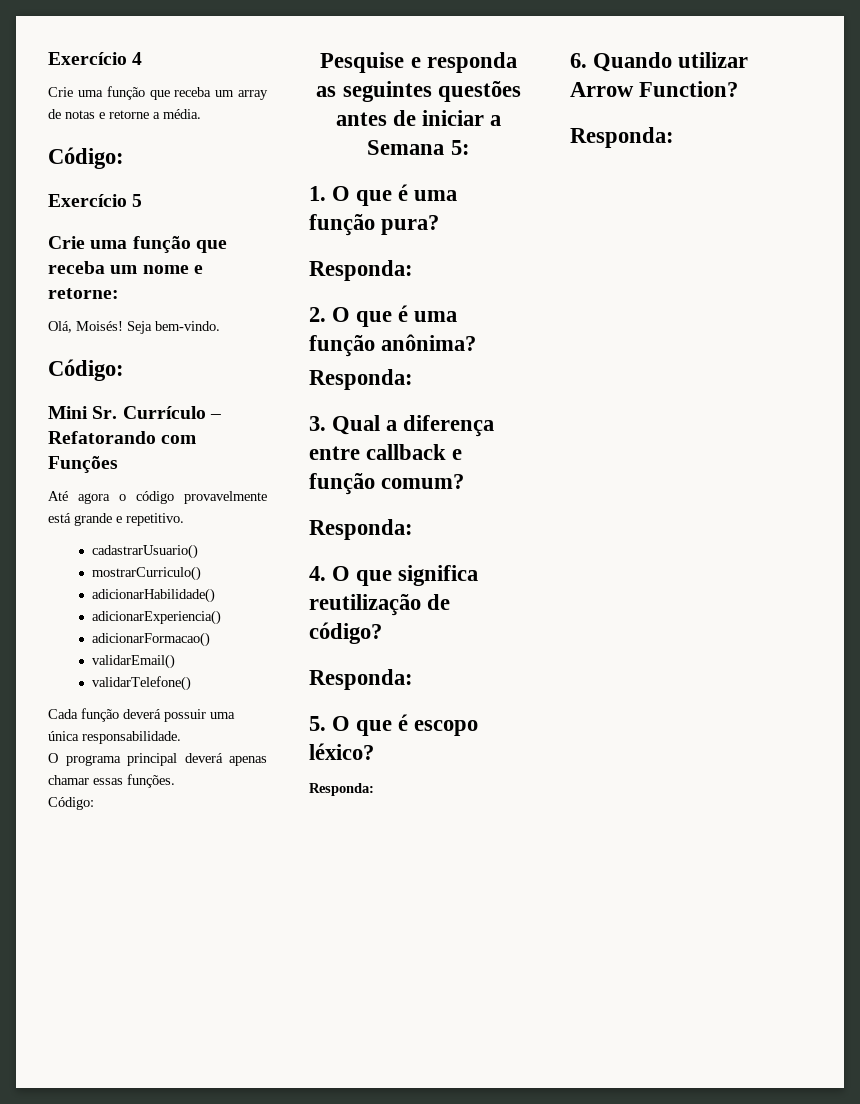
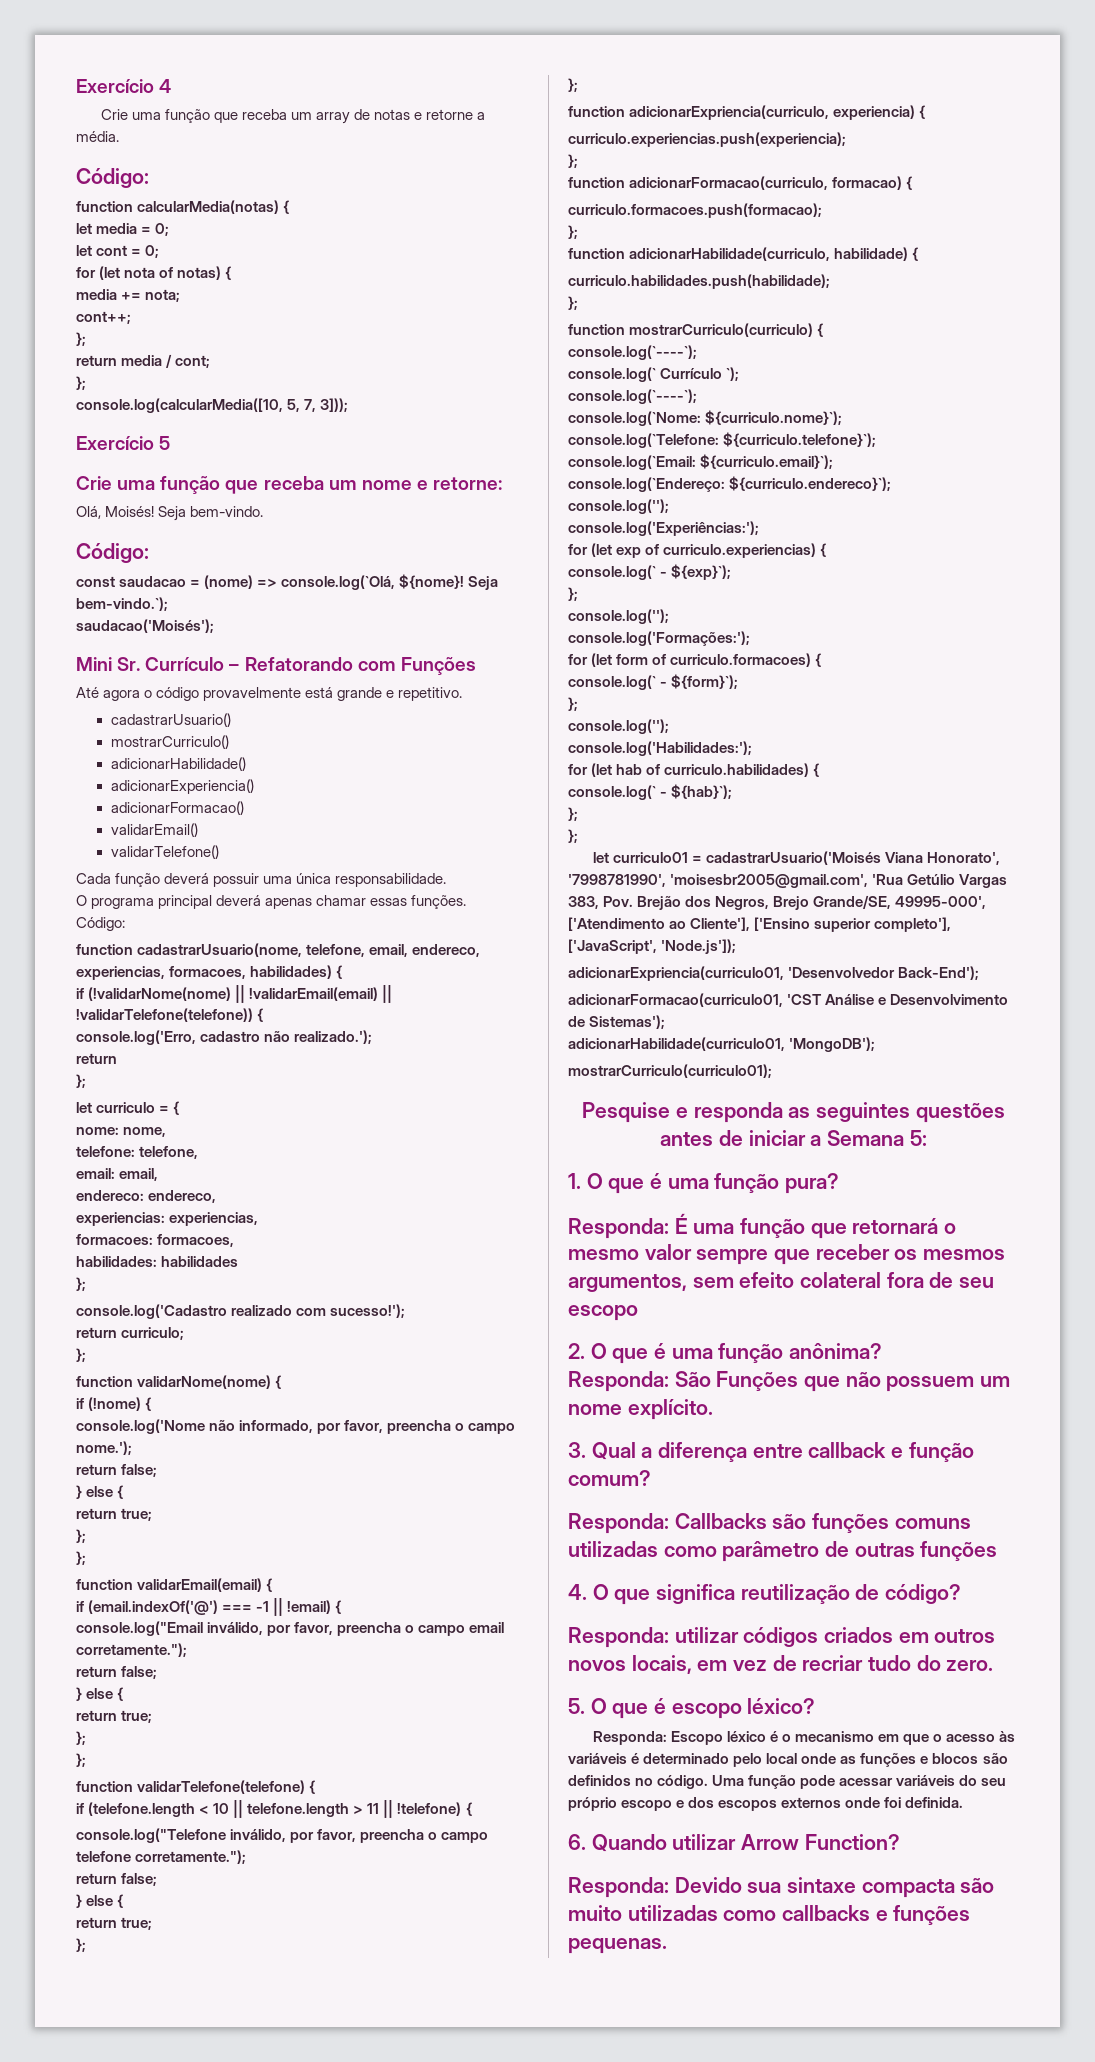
+ function calcularMedia(notas) {
+ let media = 0;
+ let cont = 0;
+ for (let nota of notas) {
+ media += nota;
+ cont++;
+ };
+ return media / cont;
+ };
+ console.log(calcularMedia([10, 5, 7, 3]));
+ const saudacao = (nome) => console.log(`Olá, ${nome}! Seja bem-vindo.`);
+ saudacao('Moisés');
+ function cadastrarUsuario(nome, telefone, email, endereco, experiencias, formacoes, habilidades) {
+ if (!validarNome(nome) || !validarEmail(email) || !validarTelefone(telefone)) {
+ console.log('Erro, cadastro não realizado.');
+ return
+ };
+ let curriculo = {
+ nome: nome,
+ telefone: telefone,
+ email: email,
+ endereco: endereco,
+ experiencias: experiencias,
+ formacoes: formacoes,
+ habilidades: habilidades
+ };
+ console.log('Cadastro realizado com sucesso!');
+ return curriculo;
+ };
+ function validarNome(nome) {
+ if (!nome) {
+ console.log('Nome não informado, por favor, preencha o campo nome.');
+ return false;
+ } else {
+ return true;
+ };
+ };
+ function validarEmail(email) {
+ if (email.indexOf('@') === -1 || !email) {
+ console.log("Email inválido, por favor, preencha o campo email corretamente.");
+ return false;
+ } else {
+ return true;
+ };
+ };
+ function validarTelefone(telefone) {
+ if (telefone.length < 10 || telefone.length > 11 || !telefone) {
+ console.log("Telefone inválido, por favor, preencha o campo telefone corretamente.");
+ return false;
+ } else {
+ return true;
+ };
+ };
+ function adicionarExpriencia(curriculo, experiencia) {
+ curriculo.experiencias.push(experiencia);
+ };
+ function adicionarFormacao(curriculo, formacao) {
+ curriculo.formacoes.push(formacao);
+ };
+ function adicionarHabilidade(curriculo, habilidade) {
+ curriculo.habilidades.push(habilidade);
+ };
+ function mostrarCurriculo(curriculo) {
+ console.log(`----`);
+ console.log(` Currículo `);
+ console.log(`----`);
+ console.log(`Nome: ${curriculo.nome}`);
+ console.log(`Telefone: ${curriculo.telefone}`);
+ console.log(`Email: ${curriculo.email}`);
+ console.log(`Endereço: ${curriculo.endereco}`);
+ console.log('');
+ console.log('Experiências:');
+ for (let exp of curriculo.experiencias) {
+ console.log(` - ${exp}`);
+ };
+ console.log('');
+ console.log('Formações:');
+ for (let form of curriculo.formacoes) {
+ console.log(` - ${form}`);
+ };
+ console.log('');
+ console.log('Habilidades:');
+ for (let hab of curriculo.habilidades) {
+ console.log(` - ${hab}`);
+ };
+ };
+ let curriculo01 = cadastrarUsuario('Moisés Viana Honorato', '7998781990', 'moisesbr2005@gmail.com', 'Rua Getúlio Vargas 383, Pov. Brejão dos Negros, Brejo Grande/SE, 49995-000', ['Atendimento ao Cliente'], ['Ensino superior completo'], ['JavaScript', 'Node.js']);
+ adicionarExpriencia(curriculo01, 'Desenvolvedor Back-End');
+ adicionarFormacao(curriculo01, 'CST Análise e Desenvolvimento de Sistemas');
+ adicionarHabilidade(curriculo01, 'MongoDB');
+ mostrarCurriculo(curriculo01);
  1. O que é uma função pura?
- Responda:
+ Responda: É uma função que retornará o mesmo valor sempre que receber os mesmos argumentos, sem efeito colateral fora de seu escopo
  2. O que é uma função anônima?
- Responda:
+ Responda: São Funções que não possuem um nome explícito.
  3. Qual a diferença entre callback e função comum?
- Responda:
+ Responda: Callbacks são funções comuns utilizadas como parâmetro de outras funções
  4. O que significa reutilização de código?
- Responda:
+ Responda: utilizar códigos criados em outros novos locais, em vez de recriar tudo do zero.
  5. O que é escopo léxico?
- Responda:
+ Responda: Escopo léxico é o mecanismo em que o acesso às variáveis é determinado pelo local onde as funções e blocos são definidos no código. Uma função pode acessar variáveis do seu próprio escopo e dos escopos externos onde foi definida.
  6. Quando utilizar Arrow Function?
- Responda:
+ Responda: Devido sua sintaxe compacta são muito utilizadas como callbacks e funções pequenas.

